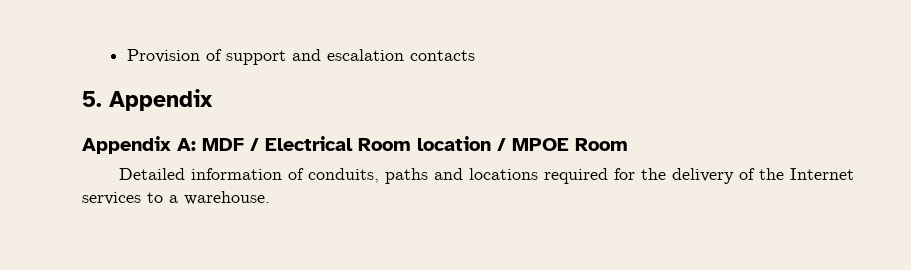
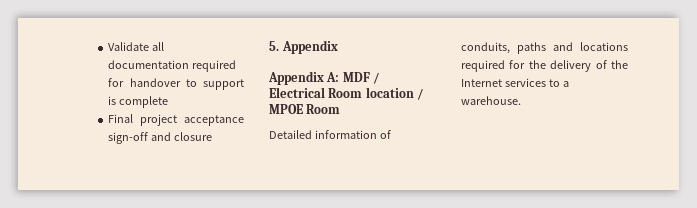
- Provision of support and escalation contacts
+ Validate all documentation required for handover to support is complete
+ Final project acceptance sign-off and closure

